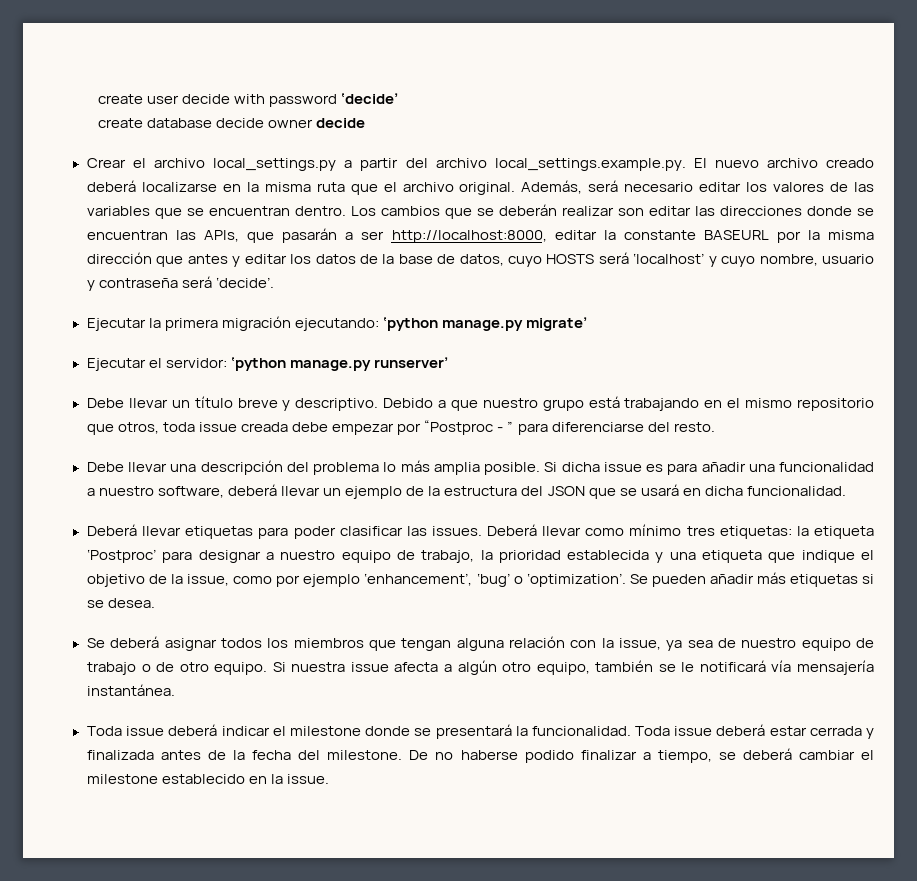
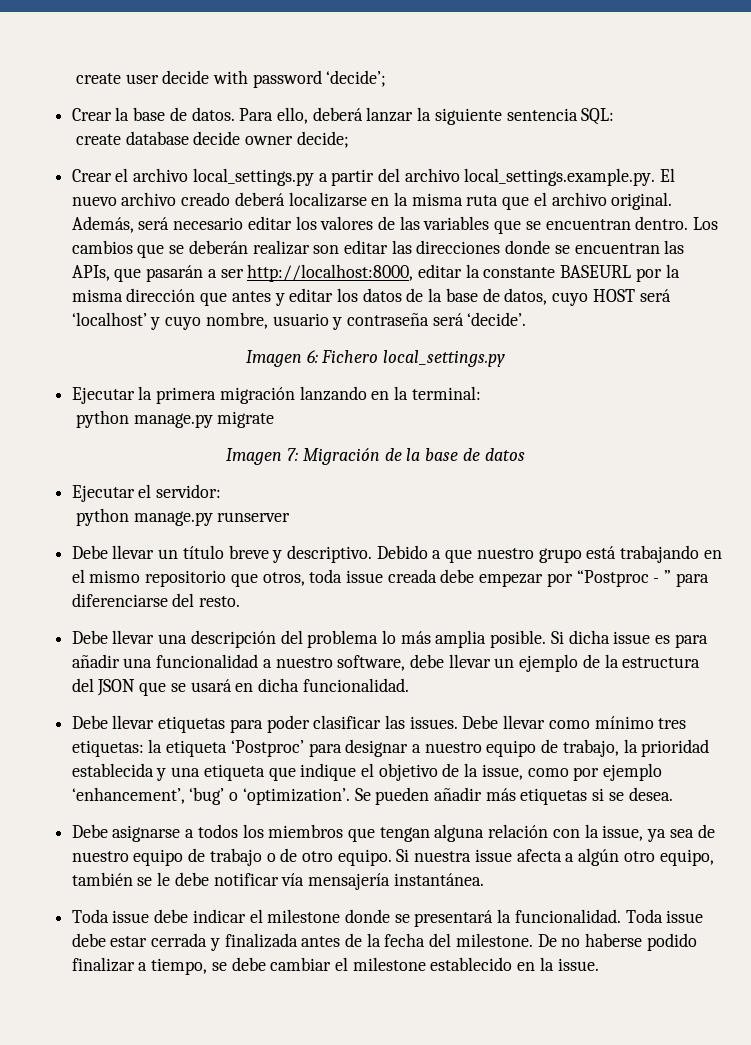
- create user decide with password ‘decide’
+ create user decide with password ‘decide’;
+ Crear la base de datos. Para ello, deberá lanzar la siguiente sentencia SQL:
- create database decide owner decide
+ create database decide owner decide;
- Los cambios que se deberán realizar son editar las direcciones donde se encuentran las APIs, que pasarán a ser http://localhost:8000, editar la constante BASEURL por la misma dirección que antes y editar los datos de la base de datos, cuyo HOSTS será ‘localhost’ y cuyo nombre, usuario y contraseña será ‘decide’.
+ Los cambios que se deberán realizar son editar las direcciones donde se encuentran las APIs, que pasarán a ser http://localhost:8000, editar la constante BASEURL por la misma dirección que antes y editar los datos de la base de datos, cuyo HOST será ‘localhost’ y cuyo nombre, usuario y contraseña será ‘decide’.
+ Imagen 6: Fichero local_settings.py
- Ejecutar la primera migración ejecutando: ‘python manage.py migrate’
+ Ejecutar la primera migración lanzando en la terminal:
+ python manage.py migrate
+ Imagen 7: Migración de la base de datos
- Ejecutar el servidor: ‘python manage.py runserver’
+ Ejecutar el servidor:
+ python manage.py runserver
- Si dicha issue es para añadir una funcionalidad a nuestro software, deberá llevar un ejemplo de la estructura del JSON que se usará en dicha funcionalidad.
+ Si dicha issue es para añadir una funcionalidad a nuestro software, debe llevar un ejemplo de la estructura del JSON que se usará en dicha funcionalidad.
- Deberá llevar etiquetas para poder clasificar las issues.
+ Debe llevar etiquetas para poder clasificar las issues.
- Deberá llevar como mínimo tres etiquetas: la etiqueta ‘Postproc’ para designar a nuestro equipo de trabajo, la prioridad establecida y una etiqueta que indique el objetivo de la issue, como por ejemplo ‘enhancement’, ‘bug’ o ‘optimization’.
+ Debe llevar como mínimo tres etiquetas: la etiqueta ‘Postproc’ para designar a nuestro equipo de trabajo, la prioridad establecida y una etiqueta que indique el objetivo de la issue, como por ejemplo ‘enhancement’, ‘bug’ o ‘optimization’.
- Se deberá asignar todos los miembros que tengan alguna relación con la issue, ya sea de nuestro equipo de trabajo o de otro equipo.
+ Debe asignarse a todos los miembros que tengan alguna relación con la issue, ya sea de nuestro equipo de trabajo o de otro equipo.
- Si nuestra issue afecta a algún otro equipo, también se le notificará vía mensajería instantánea.
+ Si nuestra issue afecta a algún otro equipo, también se le debe notificar vía mensajería instantánea.
- Toda issue deberá indicar el milestone donde se presentará la funcionalidad.
+ Toda issue debe indicar el milestone donde se presentará la funcionalidad.
- Toda issue deberá estar cerrada y finalizada antes de la fecha del milestone.
+ Toda issue debe estar cerrada y finalizada antes de la fecha del milestone.
- De no haberse podido finalizar a tiempo, se deberá cambiar el milestone establecido en la issue.
+ De no haberse podido finalizar a tiempo, se debe cambiar el milestone establecido en la issue.

